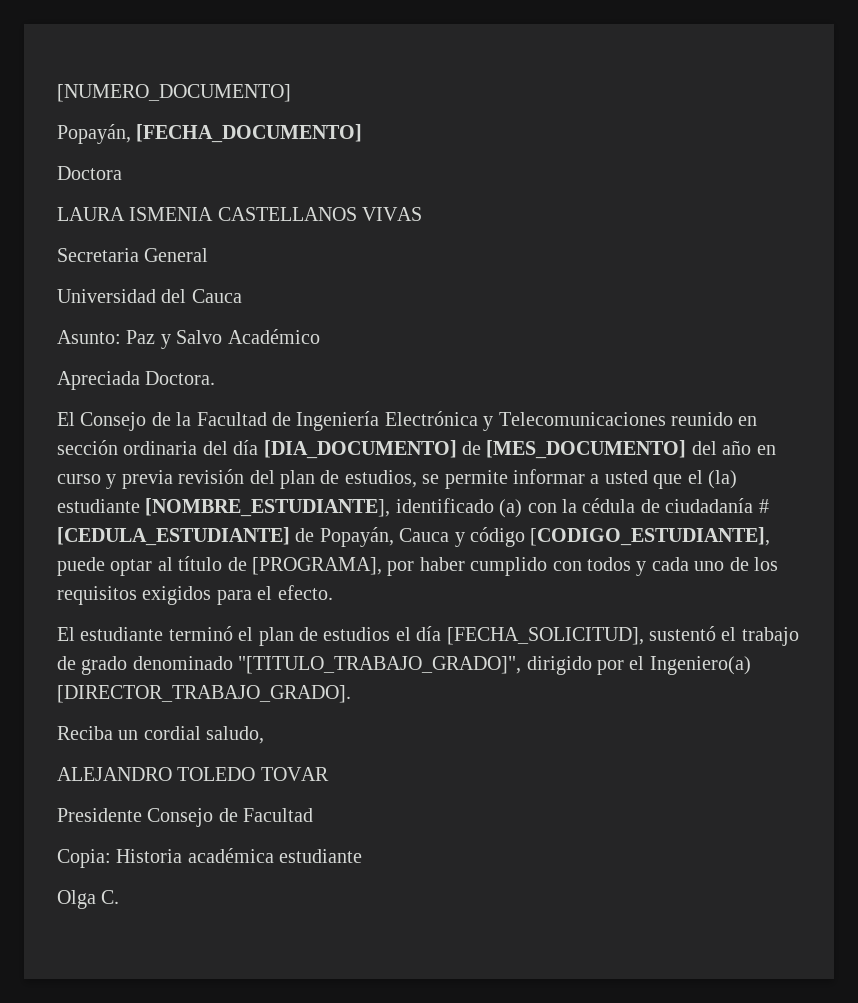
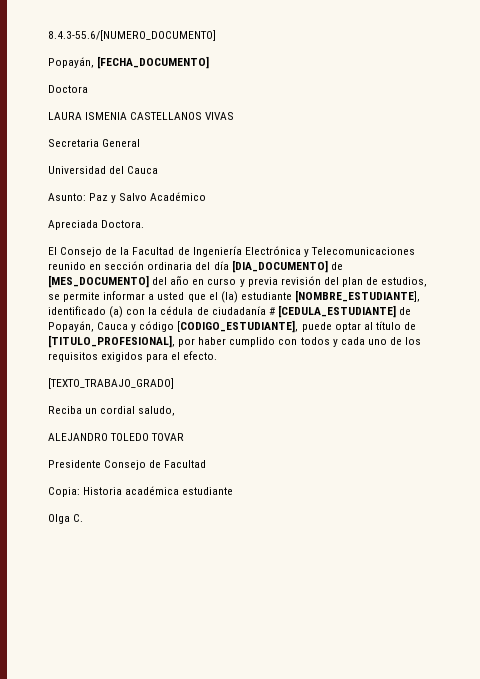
- [NUMERO_DOCUMENTO]
+ 8.4.3-55.6/[NUMERO_DOCUMENTO]
- El Consejo de la Facultad de Ingeniería Electrónica y Telecomunicaciones reunido en sección ordinaria del día [DIA_DOCUMENTO] de [MES_DOCUMENTO] del año en curso y previa revisión del plan de estudios, se permite informar a usted que el (la) estudiante [NOMBRE_ESTUDIANTE], identificado (a) con la cédula de ciudadanía # [CEDULA_ESTUDIANTE] de Popayán, Cauca y código [CODIGO_ESTUDIANTE], puede optar al título de [PROGRAMA], por haber cumplido con todos y cada uno de los requisitos exigidos para el efecto.
+ El Consejo de la Facultad de Ingeniería Electrónica y Telecomunicaciones reunido en sección ordinaria del día [DIA_DOCUMENTO] de [MES_DOCUMENTO] del año en curso y previa revisión del plan de estudios, se permite informar a usted que el (la) estudiante [NOMBRE_ESTUDIANTE], identificado (a) con la cédula de ciudadanía # [CEDULA_ESTUDIANTE] de Popayán, Cauca y código [CODIGO_ESTUDIANTE], puede optar al título de [TITULO_PROFESIONAL], por haber cumplido con todos y cada uno de los requisitos exigidos para el efecto.
- El estudiante terminó el plan de estudios el día [FECHA_SOLICITUD], sustentó el trabajo de grado denominado "[TITULO_TRABAJO_GRADO]", dirigido por el Ingeniero(a) [DIRECTOR_TRABAJO_GRADO].
+ [TEXTO_TRABAJO_GRADO]

